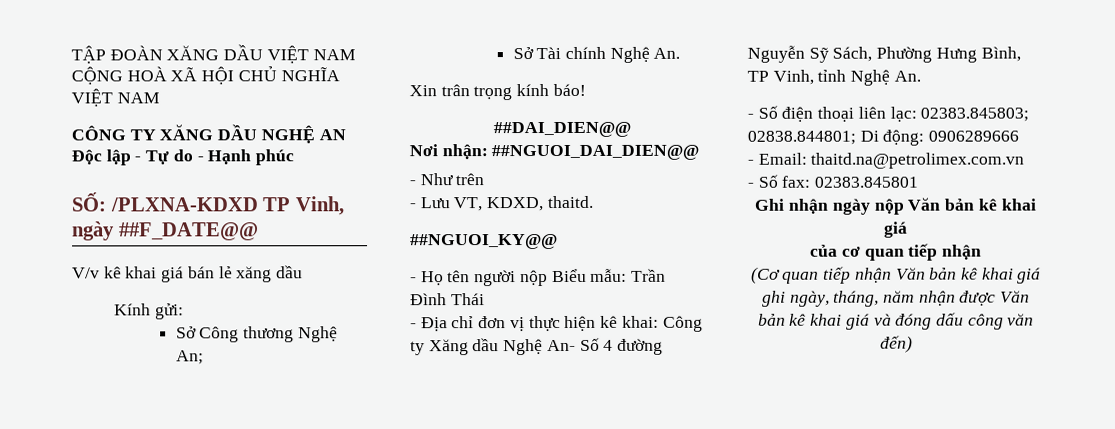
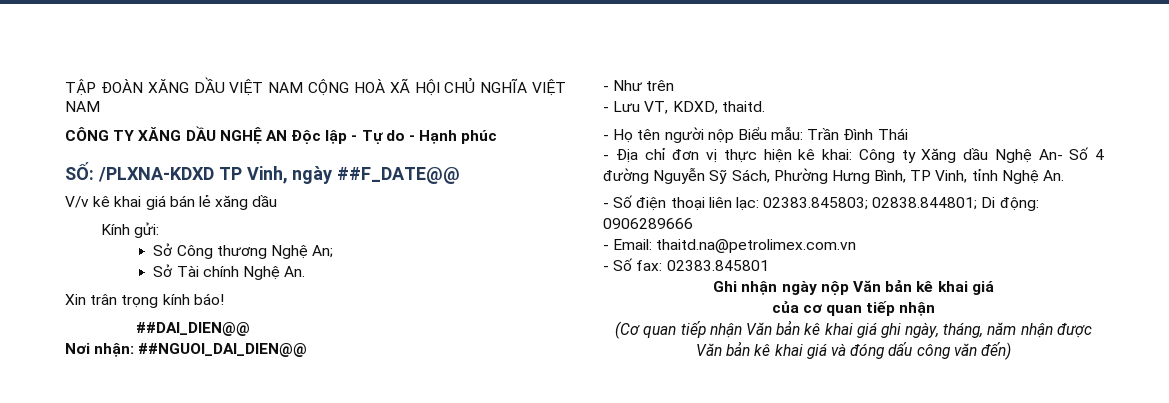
- ##NGUOI_KY@@

